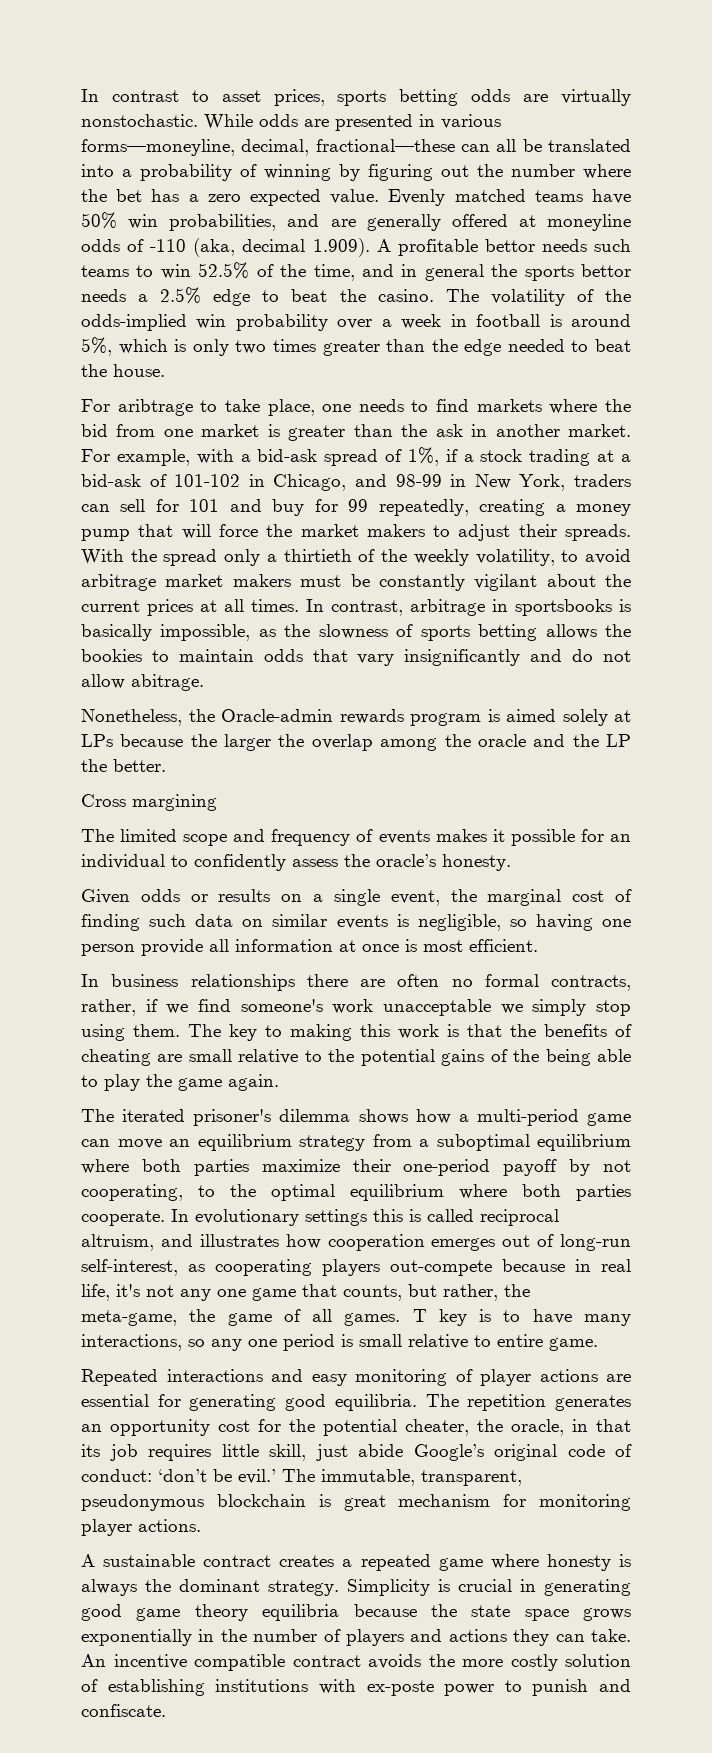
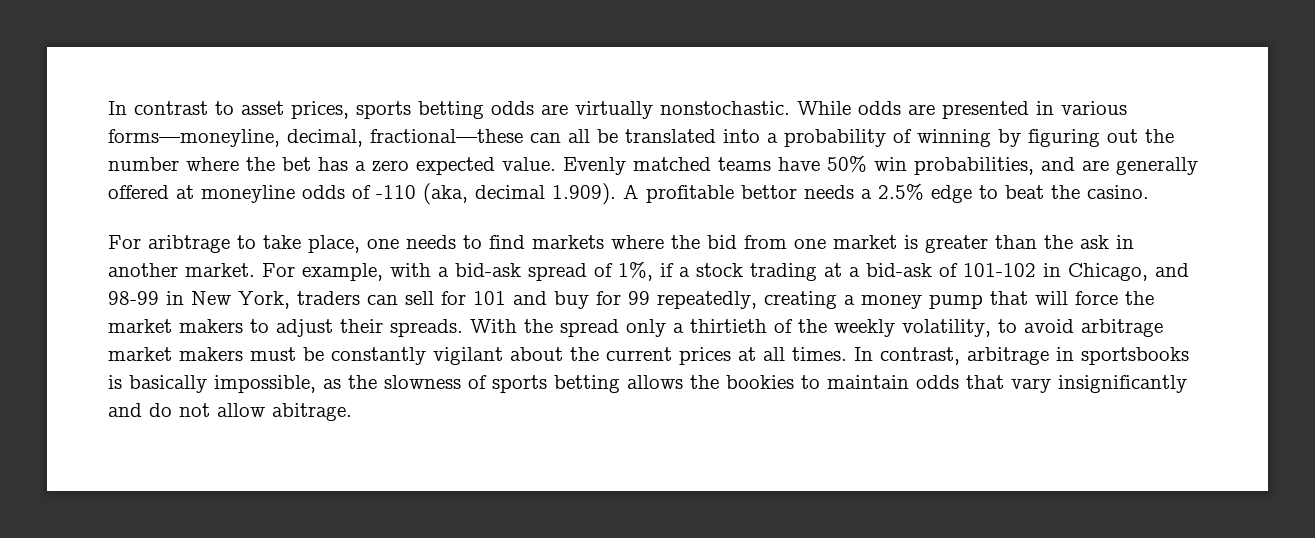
- Evenly matched teams have 50% win probabilities, and are generally offered at moneyline odds of -110 (aka, decimal 1.909). A profitable bettor needs such teams to win 52.5% of the time, and in general the sports bettor needs a 2.5% edge to beat the casino. The volatility of the odds-implied win probability over a week in football is around 5%, which is only two times greater than the edge needed to beat the house.
+ Evenly matched teams have 50% win probabilities, and are generally offered at moneyline odds of -110 (aka, decimal 1.909). A profitable bettor needs a 2.5% edge to beat the casino.
- Nonetheless, the Oracle-admin rewards program is aimed solely at LPs because the larger the overlap among the oracle and the LP the better.
- Cross margining
- The limited scope and frequency of events makes it possible for an individual to confidently assess the oracle’s honesty.
- Given odds or results on a single event, the marginal cost of finding such data on similar events is negligible, so having one person provide all information at once is most efficient.
- In business relationships there are often no formal contracts, rather, if we find someone's work unacceptable we simply stop using them. The key to making this work is that the benefits of cheating are small relative to the potential gains of the being able to play the game again.
- The iterated prisoner's dilemma shows how a multi-period game can move an equilibrium strategy from a suboptimal equilibrium where both parties maximize their one-period payoff by not cooperating, to the optimal equilibrium where both parties cooperate. In evolutionary settings this is called reciprocal altruism, and illustrates how cooperation emerges out of long-run self-interest, as cooperating players out-compete because in real life, it's not any one game that counts, but rather, the meta-game, the game of all games. T key is to have many interactions, so any one period is small relative to entire game.
- Repeated interactions and easy monitoring of player actions are essential for generating good equilibria. The repetition generates an opportunity cost for the potential cheater, the oracle, in that its job requires little skill, just abide Google’s original code of conduct: ‘don’t be evil.’ The immutable, transparent, pseudonymous blockchain is great mechanism for monitoring player actions.
- A sustainable contract creates a repeated game where honesty is always the dominant strategy. Simplicity is crucial in generating good game theory equilibria because the state space grows exponentially in the number of players and actions they can take. An incentive compatible contract avoids the more costly solution of establishing institutions with ex-poste power to punish and confiscate.

